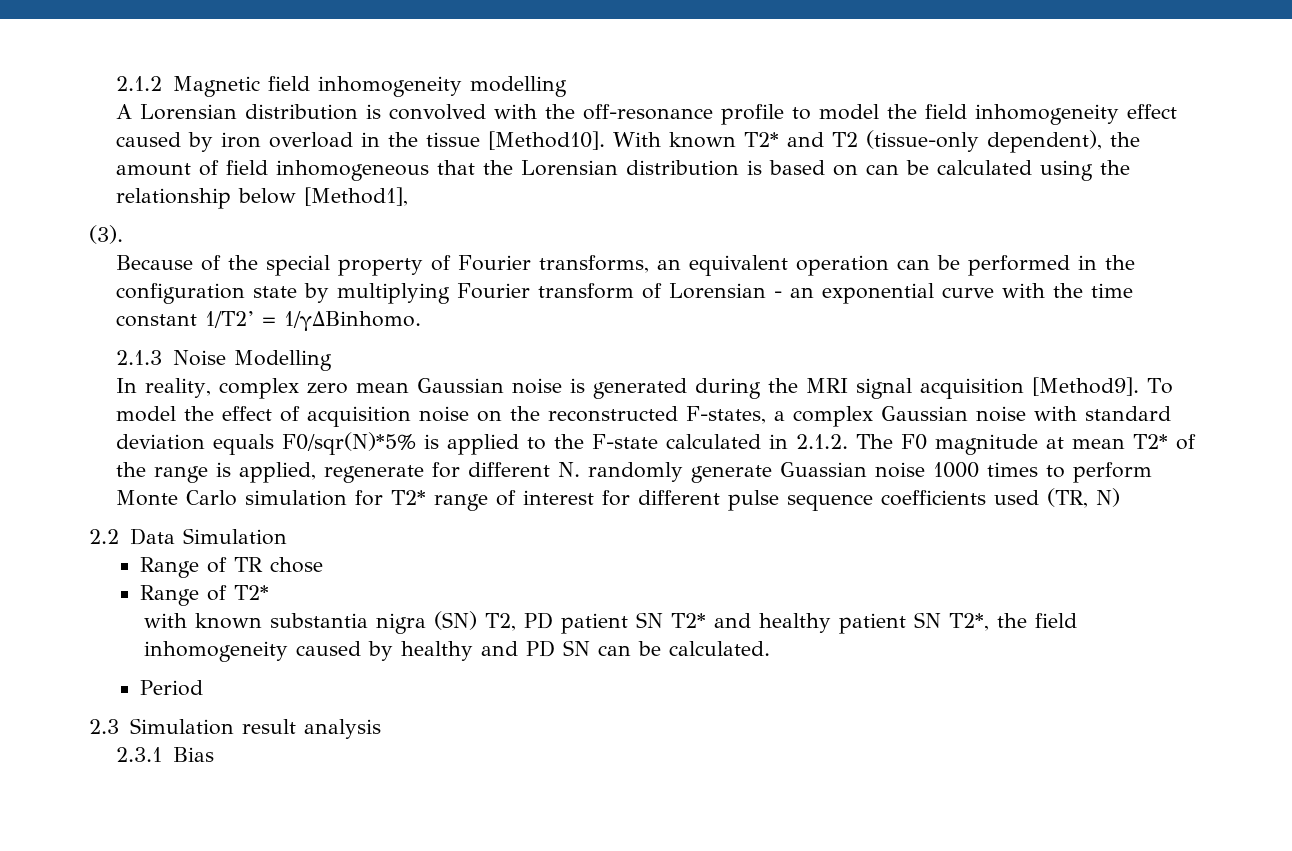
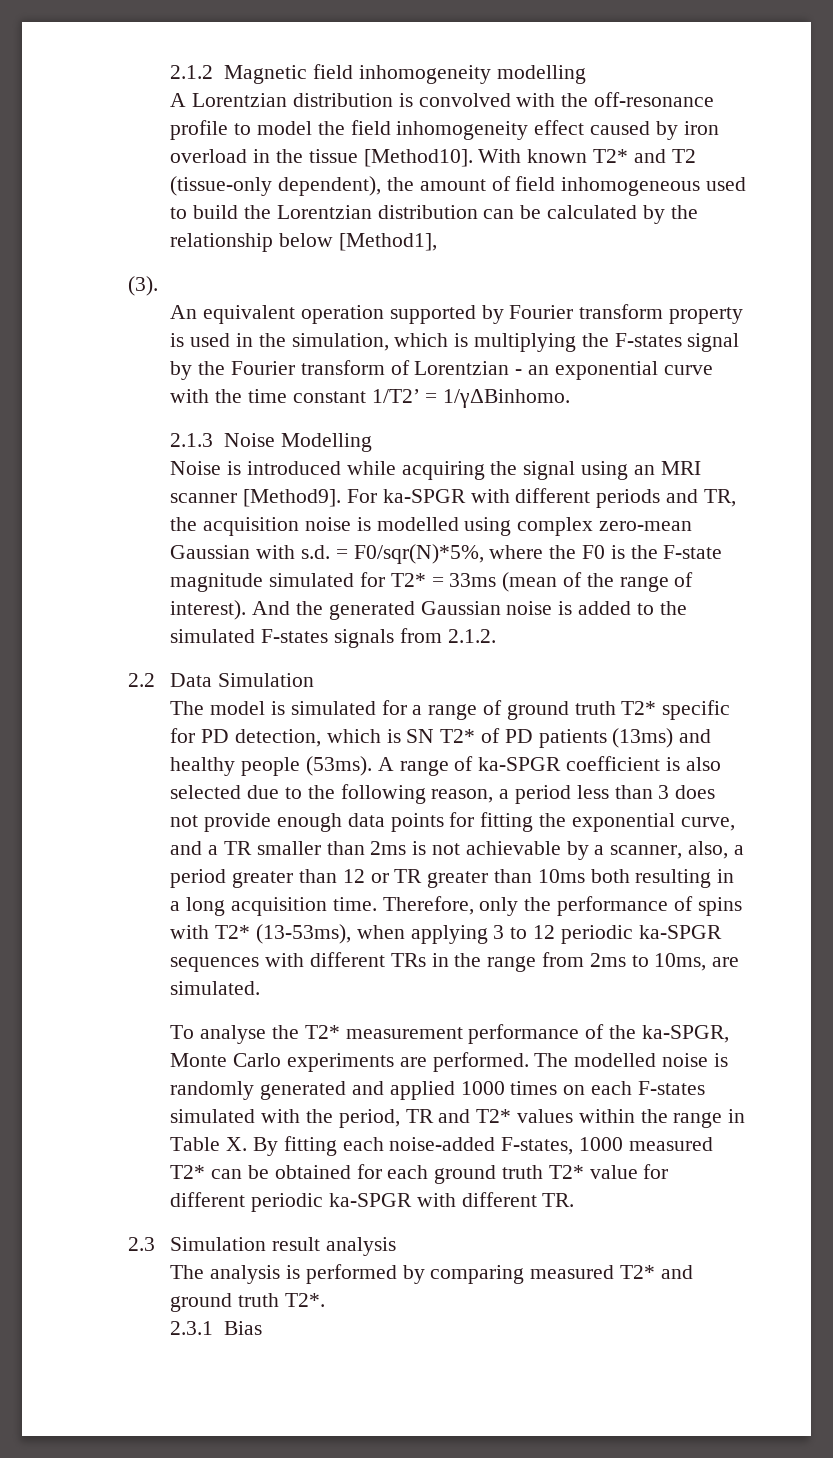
- A Lorensian distribution is convolved with the off-resonance profile to model the field inhomogeneity effect caused by iron overload in the tissue [Method10].
+ A Lorentzian distribution is convolved with the off-resonance profile to model the field inhomogeneity effect caused by iron overload in the tissue [Method10].
- With known T2* and T2 (tissue-only dependent), the amount of field inhomogeneous that the Lorensian distribution is based on can be calculated using the relationship below [Method1],
+ With known T2* and T2 (tissue-only dependent), the amount of field inhomogeneous used to build the Lorentzian distribution can be calculated by the relationship below [Method1],
- Because of the special property of Fourier transforms, an equivalent operation can be performed in the configuration state by multiplying Fourier transform of Lorensian - an exponential curve with the time constant 1/T2’ = 1/γΔBinhomo.
+ An equivalent operation supported by Fourier transform property is used in the simulation, which is multiplying the F-states signal by the Fourier transform of Lorentzian - an exponential curve with the time constant 1/T2’ = 1/γΔBinhomo.
- In reality, complex zero mean Gaussian noise is generated during the MRI signal acquisition [Method9]. To model the effect of acquisition noise on the reconstructed F-states, a complex Gaussian noise with standard deviation equals F0/sqr(N)*5% is applied to the F-state calculated in 2.1.2. The F0 magnitude at mean T2* of the range is applied, regenerate for different N. randomly generate Guassian noise 1000 times to perform Monte Carlo simulation for T2* range of interest for different pulse sequence coefficients used (TR, N)
+ Noise is introduced while acquiring the signal using an MRI scanner [Method9]. For ka-SPGR with different periods and TR, the acquisition noise is modelled using complex zero-mean Gaussian with s.d. = F0/sqr(N)*5%, where the F0 is the F-state magnitude simulated for T2* = 33ms (mean of the range of interest). And the generated Gaussian noise is added to the simulated F-states signals from 2.1.2.
  2.2 Data Simulation
- Range of TR chose
- Range of T2*
- with known substantia nigra (SN) T2, PD patient SN T2* and healthy patient SN T2*, the field inhomogeneity caused by healthy and PD SN can be calculated.
- Period
+ The model is simulated for a range of ground truth T2* specific for PD detection, which is SN T2* of PD patients (13ms) and healthy people (53ms). A range of ka-SPGR coefficient is also selected due to the following reason, a period less than 3 does not provide enough data points for fitting the exponential curve, and a TR smaller than 2ms is not achievable by a scanner, also, a period greater than 12 or TR greater than 10ms both resulting in a long acquisition time. Therefore, only the performance of spins with T2* (13-53ms), when applying 3 to 12 periodic ka-SPGR sequences with different TRs in the range from 2ms to 10ms, are simulated.
+ To analyse the T2* measurement performance of the ka-SPGR, Monte Carlo experiments are performed. The modelled noise is randomly generated and applied 1000 times on each F-states simulated with the period, TR and T2* values within the range in Table X. By fitting each noise-added F-states, 1000 measured T2* can be obtained for each ground truth T2* value for different periodic ka-SPGR with different TR.
  2.3 Simulation result analysis
+ The analysis is performed by comparing measured T2* and ground truth T2*.

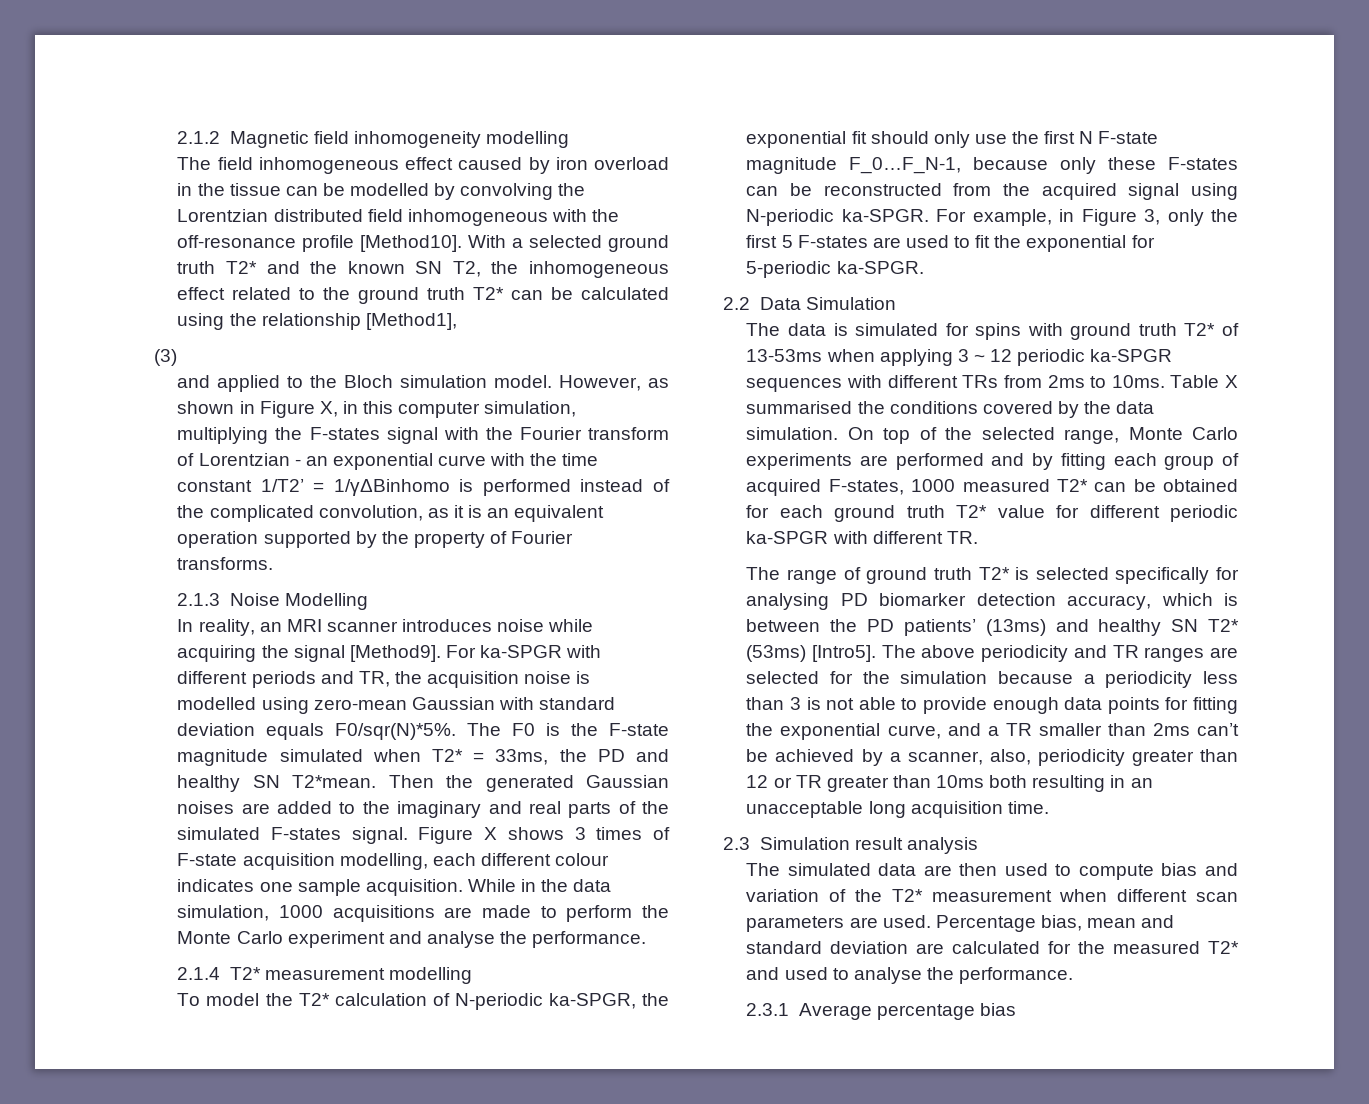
- A Lorentzian distribution is convolved with the off-resonance profile to model the field inhomogeneity effect caused by iron overload in the tissue [Method10]. With known T2* and T2 (tissue-only dependent), the amount of field inhomogeneous used to build the Lorentzian distribution can be calculated by the relationship below [Method1],
+ The field inhomogeneous effect caused by iron overload in the tissue can be modelled by convolving the Lorentzian distributed field inhomogeneous with the off-resonance profile [Method10]. With a selected ground truth T2* and the known SN T2, the inhomogeneous effect related to the ground truth T2* can be calculated using the relationship [Method1],
- (3).
- An equivalent operation supported by Fourier transform property is used in the simulation, which is multiplying the F-states signal by the Fourier transform of Lorentzian - an exponential curve with the time constant 1/T2’ = 1/γΔBinhomo.
+ (3)
+ and applied to the Bloch simulation model. However, as shown in Figure X, in this computer simulation, multiplying the F-states signal with the Fourier transform of Lorentzian - an exponential curve with the time constant 1/T2’ = 1/γΔBinhomo is performed instead of the complicated convolution, as it is an equivalent operation supported by the property of Fourier transforms.
  2.1.3 Noise Modelling
- Noise is introduced while acquiring the signal using an MRI scanner [Method9].
+ In reality, an MRI scanner introduces noise while acquiring the signal [Method9].
- For ka-SPGR with different periods and TR, the acquisition noise is modelled using complex zero-mean Gaussian with s.d. = F0/sqr(N)*5%, where the F0 is the F-state magnitude simulated for T2* = 33ms (mean of the range of interest). And the generated Gaussian noise is added to the simulated F-states signals from 2.1.2.
+ For ka-SPGR with different periods and TR, the acquisition noise is modelled using zero-mean Gaussian with standard deviation equals F0/sqr(N)*5%. The F0 is the F-state magnitude simulated when T2* = 33ms, the PD and healthy SN T2*mean. Then the generated Gaussian noises are added to the imaginary and real parts of the simulated F-states signal. Figure X shows 3 times of F-state acquisition modelling, each different colour indicates one sample acquisition. While in the data simulation, 1000 acquisitions are made to perform the Monte Carlo experiment and analyse the performance.
+ 2.1.4 T2* measurement modelling
+ To model the T2* calculation of N-periodic ka-SPGR, the exponential fit should only use the first N F-state magnitude F_0…F_N-1, because only these F-states can be reconstructed from the acquired signal using N-periodic ka-SPGR. For example, in Figure 3, only the first 5 F-states are used to fit the exponential for 5-periodic ka-SPGR.
- The model is simulated for a range of ground truth T2* specific for PD detection, which is SN T2* of PD patients (13ms) and healthy people (53ms). A range of ka-SPGR coefficient is also selected due to the following reason, a period less than 3 does not provide enough data points for fitting the exponential curve, and a TR smaller than 2ms is not achievable by a scanner, also, a period greater than 12 or TR greater than 10ms both resulting in a long acquisition time. Therefore, only the performance of spins with T2* (13-53ms), when applying 3 to 12 periodic ka-SPGR sequences with different TRs in the range from 2ms to 10ms, are simulated.
- To analyse the T2* measurement performance of the ka-SPGR, Monte Carlo experiments are performed. The modelled noise is randomly generated and applied 1000 times on each F-states simulated with the period, TR and T2* values within the range in Table X. By fitting each noise-added F-states, 1000 measured T2* can be obtained for each ground truth T2* value for different periodic ka-SPGR with different TR.
+ The data is simulated for spins with ground truth T2* of 13-53ms when applying 3 ~ 12 periodic ka-SPGR sequences with different TRs from 2ms to 10ms. Table X summarised the conditions covered by the data simulation. On top of the selected range, Monte Carlo experiments are performed and by fitting each group of acquired F-states, 1000 measured T2* can be obtained for each ground truth T2* value for different periodic ka-SPGR with different TR.
+ The range of ground truth T2* is selected specifically for analysing PD biomarker detection accuracy, which is between the PD patients’ (13ms) and healthy SN T2* (53ms) [Intro5]. The above periodicity and TR ranges are selected for the simulation because a periodicity less than 3 is not able to provide enough data points for fitting the exponential curve, and a TR smaller than 2ms can’t be achieved by a scanner, also, periodicity greater than 12 or TR greater than 10ms both resulting in an unacceptable long acquisition time.
- The analysis is performed by comparing measured T2* and ground truth T2*.
- 2.3.1 Bias
+ The simulated data are then used to compute bias and variation of the T2* measurement when different scan parameters are used. Percentage bias, mean and standard deviation are calculated for the measured T2* and used to analyse the performance.
+ 2.3.1 Average percentage bias

